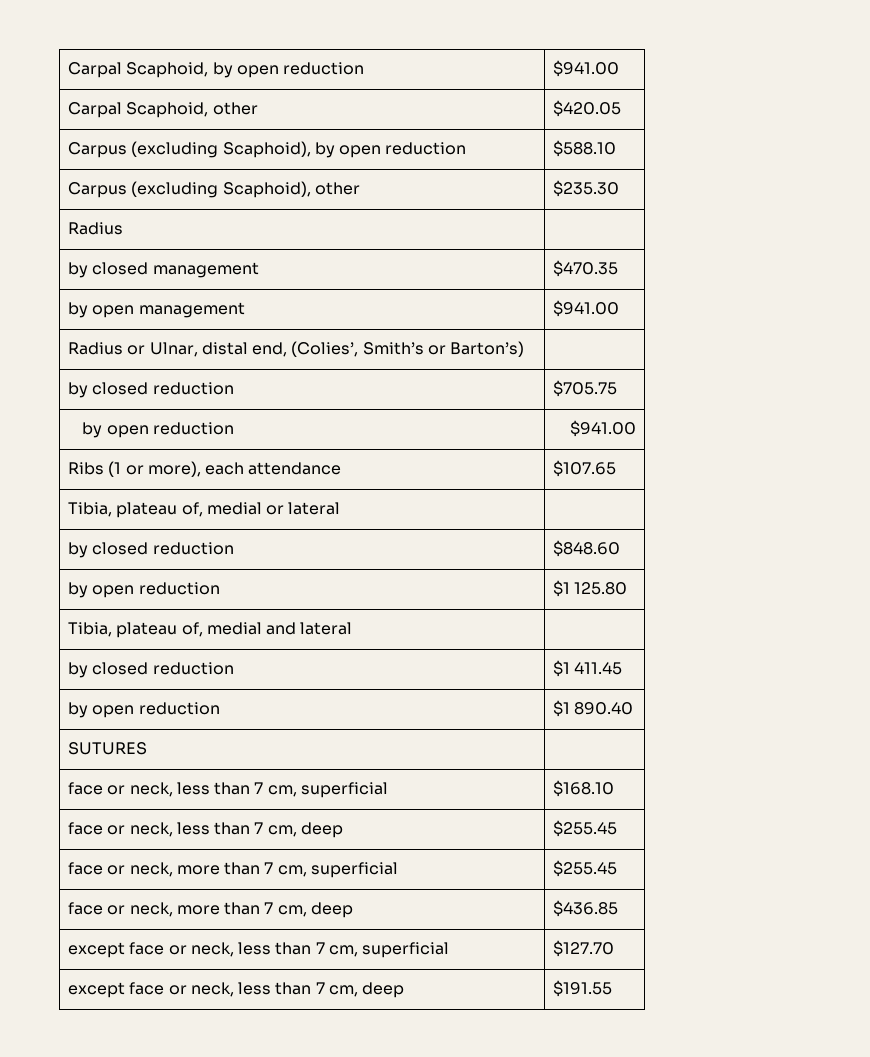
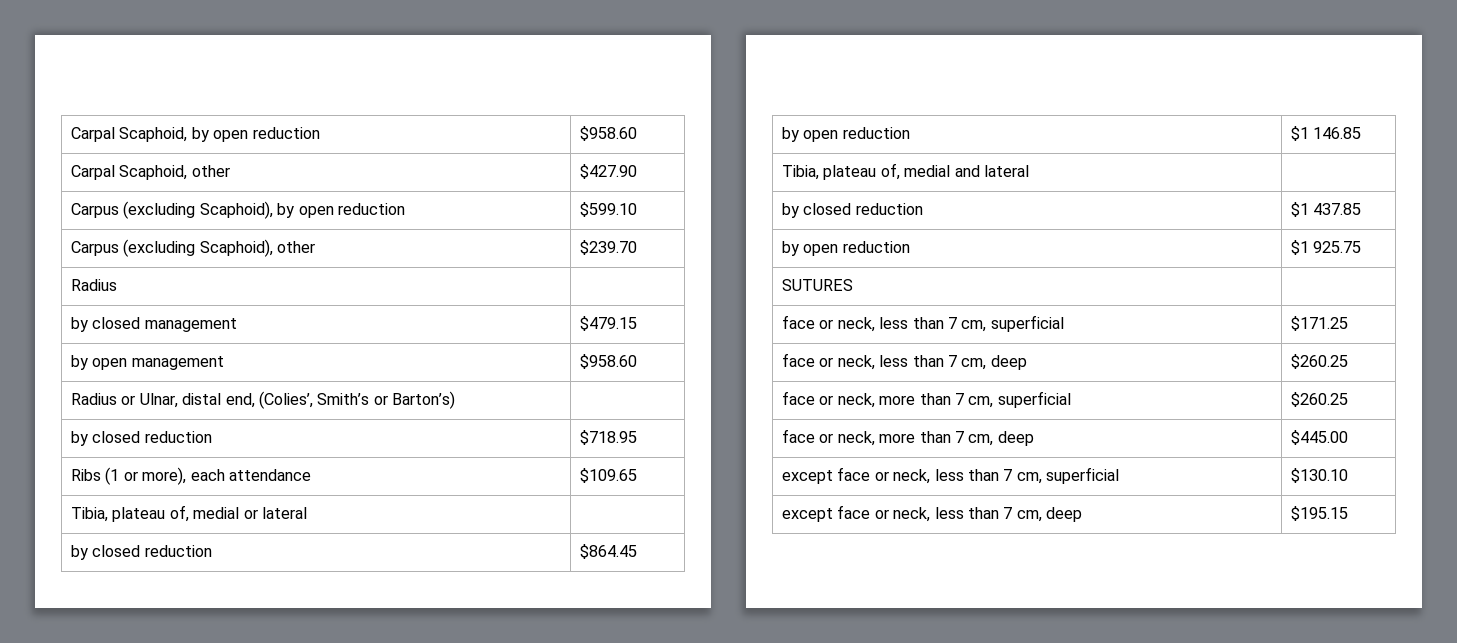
- Carpal Scaphoid, by open reduction | $941.00
+ Carpal Scaphoid, by open reduction | $958.60
- Carpal Scaphoid, other | $420.05
+ Carpal Scaphoid, other | $427.90
- Carpus (excluding Scaphoid), by open reduction | $588.10
+ Carpus (excluding Scaphoid), by open reduction | $599.10
- Carpus (excluding Scaphoid), other | $235.30
+ Carpus (excluding Scaphoid), other | $239.70
- by closed management | $470.35
+ by closed management | $479.15
- by open management | $941.00
+ by open management | $958.60
- by closed reduction | $705.75
- by open reduction | $941.00
+ by closed reduction | $718.95
- Ribs (1 or more), each attendance | $107.65
+ Ribs (1 or more), each attendance | $109.65
- by closed reduction | $848.60
- by open reduction | $1 125.80
+ by closed reduction | $864.45
+ by open reduction | $1 146.85
- by closed reduction | $1 411.45
- by open reduction | $1 890.40
+ by closed reduction | $1 437.85
+ by open reduction | $1 925.75
- face or neck, less than 7 cm, superficial | $168.10
- face or neck, less than 7 cm, deep | $255.45
+ face or neck, less than 7 cm, superficial | $171.25
+ face or neck, less than 7 cm, deep | $260.25
- face or neck, more than 7 cm, superficial | $255.45
+ face or neck, more than 7 cm, superficial | $260.25
- face or neck, more than 7 cm, deep | $436.85
+ face or neck, more than 7 cm, deep | $445.00
- except face or neck, less than 7 cm, superficial | $127.70
+ except face or neck, less than 7 cm, superficial | $130.10
- except face or neck, less than 7 cm, deep | $191.55
+ except face or neck, less than 7 cm, deep | $195.15

